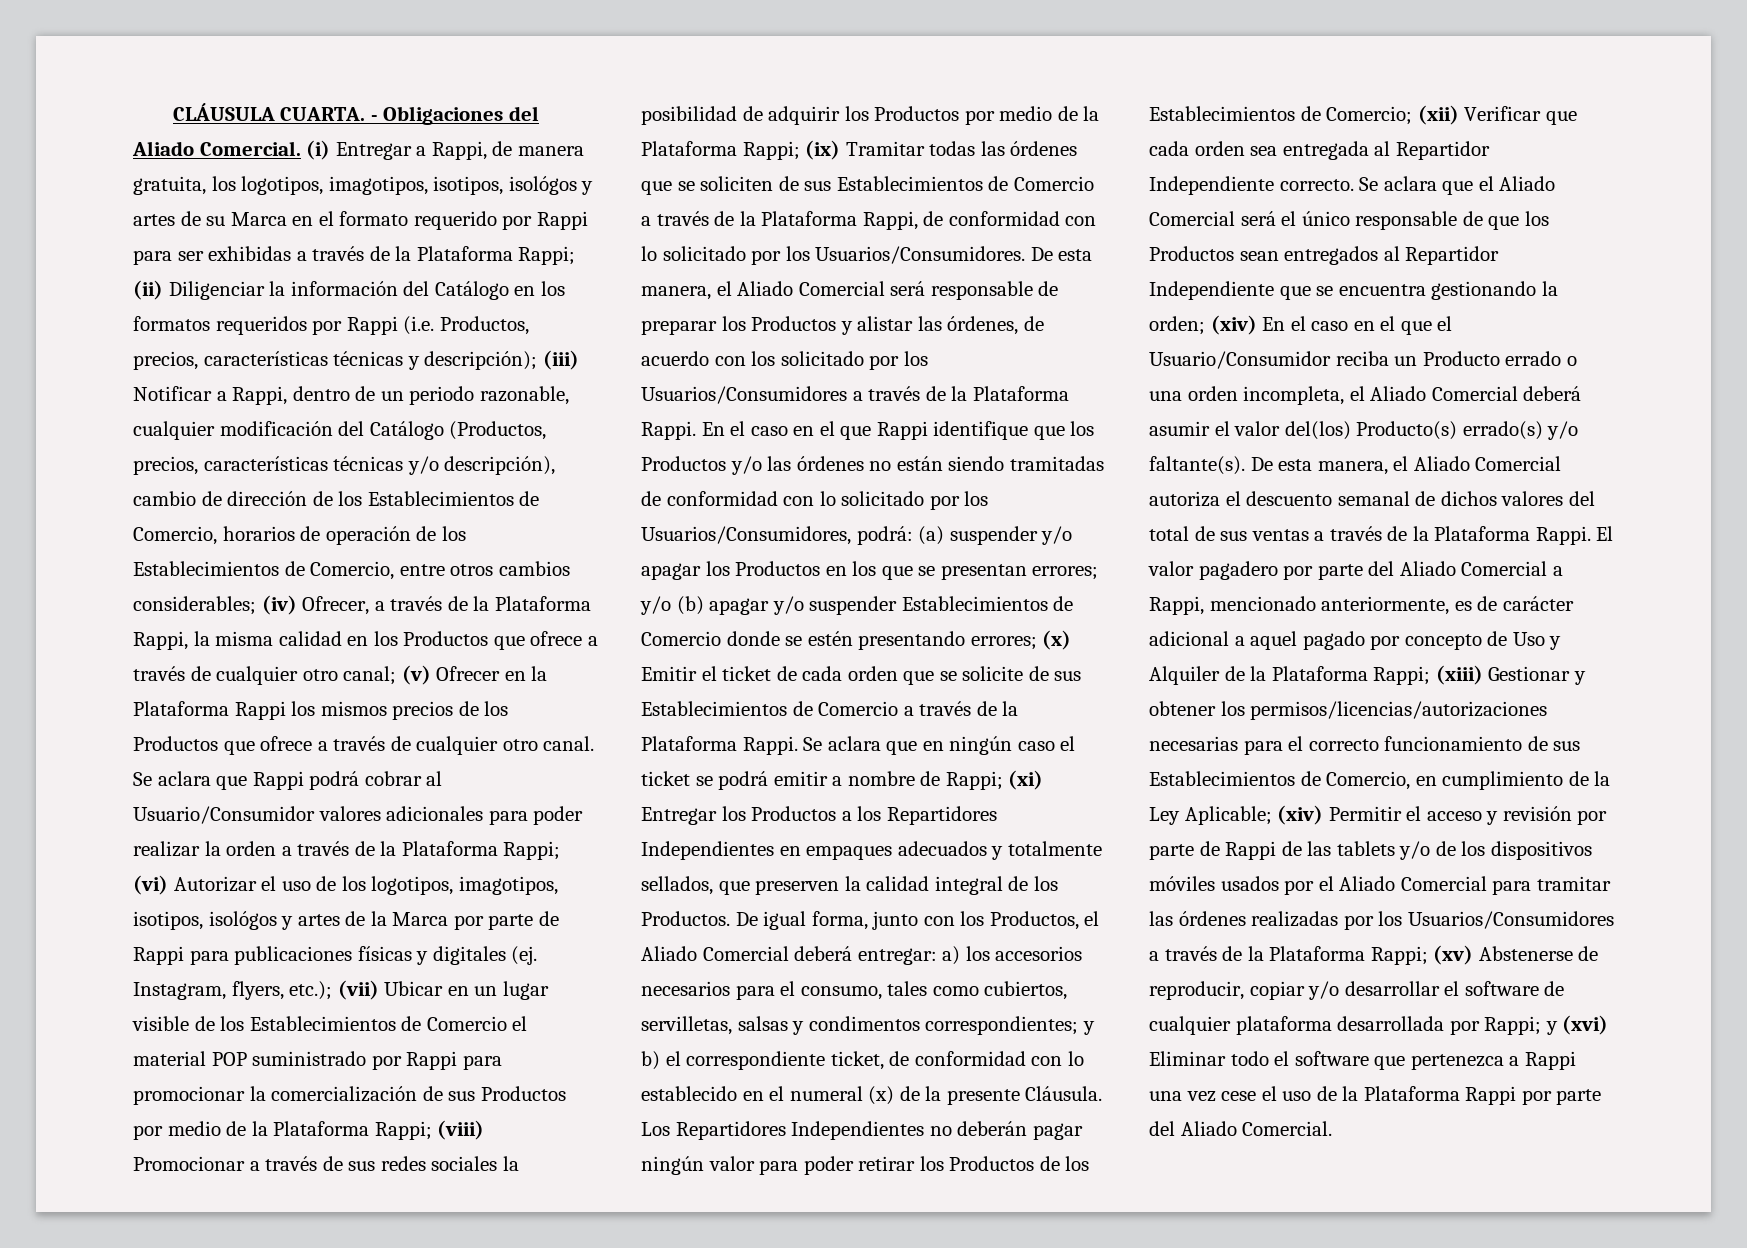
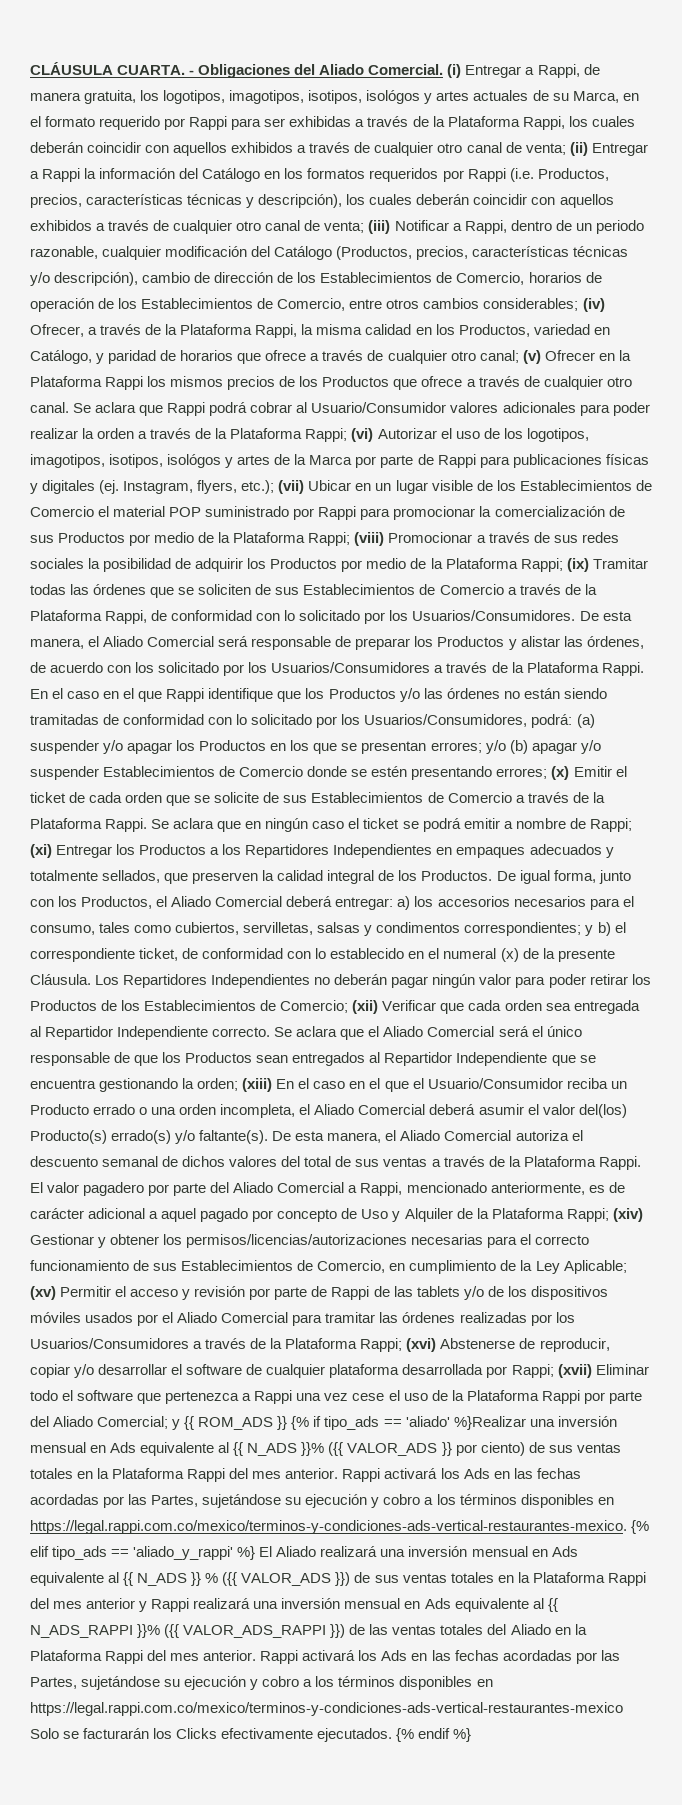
- (i) Entregar a Rappi, de manera gratuita, los logotipos, imagotipos, isotipos, isológos y artes de su Marca en el formato requerido por Rappi para ser exhibidas a través de la Plataforma Rappi; (ii) Diligenciar la información del Catálogo en los formatos requeridos por Rappi (i.e. Productos, precios, características técnicas y descripción);
+ (i) Entregar a Rappi, de manera gratuita, los logotipos, imagotipos, isotipos, isológos y artes actuales de su Marca, en el formato requerido por Rappi para ser exhibidas a través de la Plataforma Rappi, los cuales deberán coincidir con aquellos exhibidos a través de cualquier otro canal de venta; (ii) Entregar a Rappi la información del Catálogo en los formatos requeridos por Rappi (i.e. Productos, precios, características técnicas y descripción), los cuales deberán coincidir con aquellos exhibidos a través de cualquier otro canal de venta;
- (iv) Ofrecer, a través de la Plataforma Rappi, la misma calidad en los Productos que ofrece a través de cualquier otro canal;
+ (iv) Ofrecer, a través de la Plataforma Rappi, la misma calidad en los Productos, variedad en Catálogo, y paridad de horarios que ofrece a través de cualquier otro canal;
- Se aclara que el Aliado Comercial será el único responsable de que los Productos sean entregados al Repartidor Independiente que se encuentra gestionando la orden; (xiv) En el caso en el que el Usuario/Consumidor reciba un Producto errado o una orden incompleta, el Aliado Comercial deberá asumir el valor del(los) Producto(s) errado(s) y/o faltante(s).
+ Se aclara que el Aliado Comercial será el único responsable de que los Productos sean entregados al Repartidor Independiente que se encuentra gestionando la orden; (xiii) En el caso en el que el Usuario/Consumidor reciba un Producto errado o una orden incompleta, el Aliado Comercial deberá asumir el valor del(los) Producto(s) errado(s) y/o faltante(s).
- (xiii) Gestionar y obtener los permisos/licencias/autorizaciones necesarias para el correcto funcionamiento de sus Establecimientos de Comercio, en cumplimiento de la Ley Aplicable;
+ (xiv) Gestionar y obtener los permisos/licencias/autorizaciones necesarias para el correcto funcionamiento de sus Establecimientos de Comercio, en cumplimiento de la Ley Aplicable;
- (xiv) Permitir el acceso y revisión por parte de Rappi de las tablets y/o de los dispositivos móviles usados por el Aliado Comercial para tramitar las órdenes realizadas por los Usuarios/Consumidores a través de la Plataforma Rappi;
+ (xv) Permitir el acceso y revisión por parte de Rappi de las tablets y/o de los dispositivos móviles usados por el Aliado Comercial para tramitar las órdenes realizadas por los Usuarios/Consumidores a través de la Plataforma Rappi;
- (xv) Abstenerse de reproducir, copiar y/o desarrollar el software de cualquier plataforma desarrollada por Rappi;
+ (xvi) Abstenerse de reproducir, copiar y/o desarrollar el software de cualquier plataforma desarrollada por Rappi;
- y (xvi) Eliminar todo el software que pertenezca a Rappi una vez cese el uso de la Plataforma Rappi por parte del Aliado Comercial.
+ (xvii) Eliminar todo el software que pertenezca a Rappi una vez cese el uso de la Plataforma Rappi por parte del Aliado Comercial; y {{ ROM_ADS }} {% if tipo_ads == 'aliado' %}Realizar una inversión mensual en Ads equivalente al {{ N_ADS }}% ({{ VALOR_ADS }} por ciento) de sus ventas totales en la Plataforma Rappi del mes anterior. Rappi activará los Ads en las fechas acordadas por las Partes, sujetándose su ejecución y cobro a los términos disponibles en https://legal.rappi.com.co/mexico/terminos-y-condiciones-ads-vertical-restaurantes-mexico. {% elif tipo_ads == 'aliado_y_rappi' %} El Aliado realizará una inversión mensual en Ads equivalente al {{ N_ADS }} % ({{ VALOR_ADS }}) de sus ventas totales en la Plataforma Rappi del mes anterior y Rappi realizará una inversión mensual en Ads equivalente al {{ N_ADS_RAPPI }}% ({{ VALOR_ADS_RAPPI }}) de las ventas totales del Aliado en la Plataforma Rappi del mes anterior. Rappi activará los Ads en las fechas acordadas por las Partes, sujetándose su ejecución y cobro a los términos disponibles en https://legal.rappi.com.co/mexico/terminos-y-condiciones-ads-vertical-restaurantes-mexico Solo se facturarán los Clicks efectivamente ejecutados. {% endif %}

